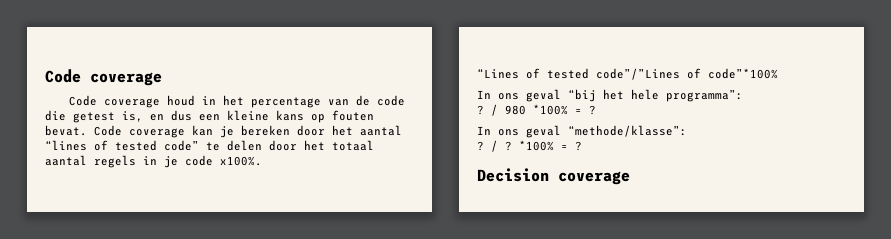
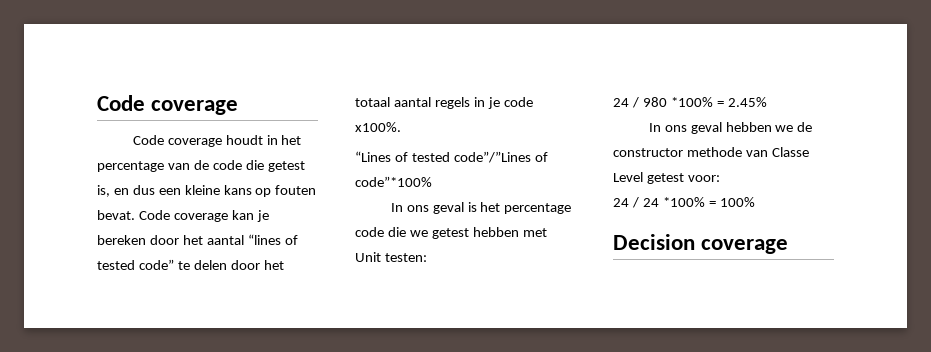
- Code coverage houd in het percentage van de code die getest is, en dus een kleine kans op fouten bevat.
+ Code coverage houdt in het percentage van de code die getest is, en dus een kleine kans op fouten bevat.
- In ons geval “bij het hele programma”:
- ? / 980 *100% = ?
- In ons geval “methode/klasse”:
- ? / ? *100% = ?
+ In ons geval is het percentage code die we getest hebben met Unit testen:
+ 24 / 980 *100% = 2.45%
+ In ons geval hebben we de constructor methode van Classe Level getest voor:
+ 24 / 24 *100% = 100%

